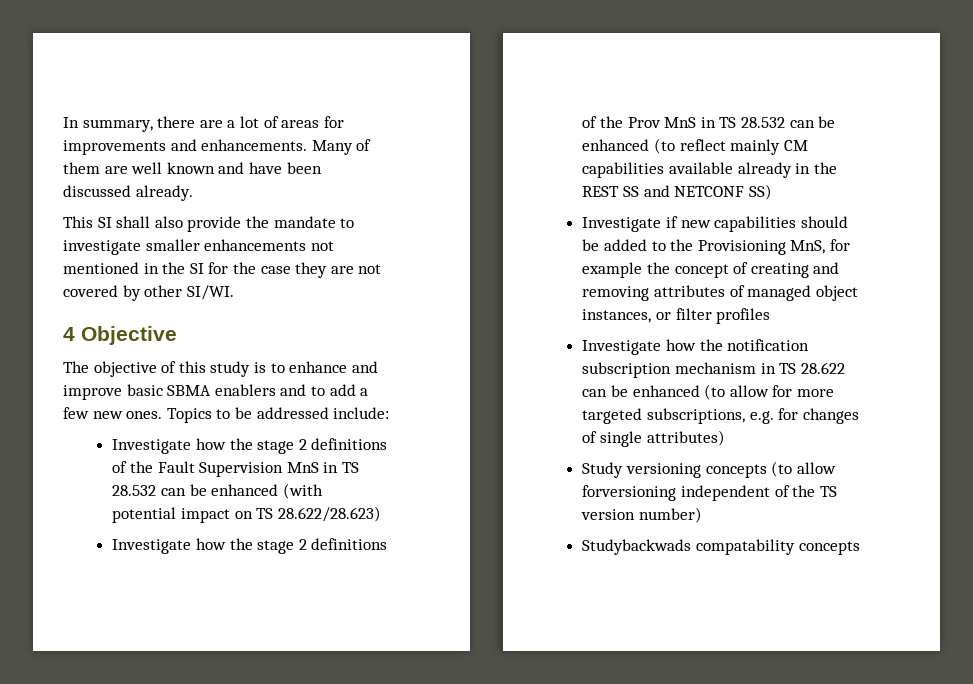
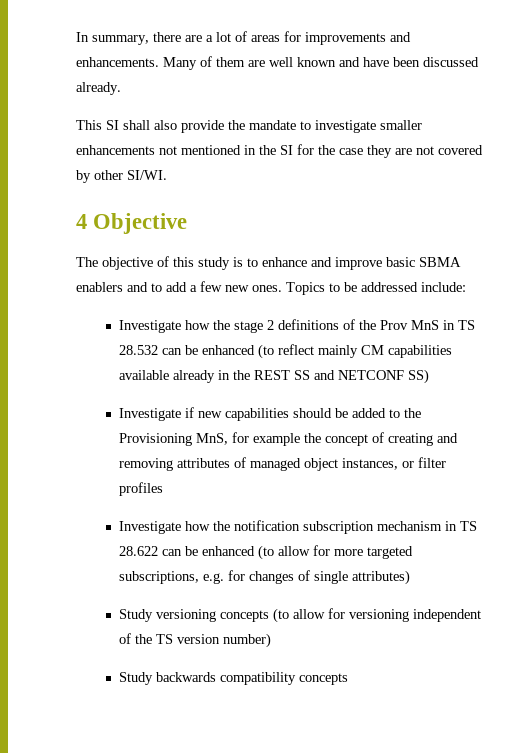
- Investigate how the stage 2 definitions of the Fault Supervision MnS in TS 28.532 can be enhanced (with potential impact on TS 28.622/28.623)
- Study versioning concepts (to allow forversioning independent of the TS version number)
+ Study versioning concepts (to allow for versioning independent of the TS version number)
- Studybackwads compatability concepts
+ Study backwards compatibility concepts

